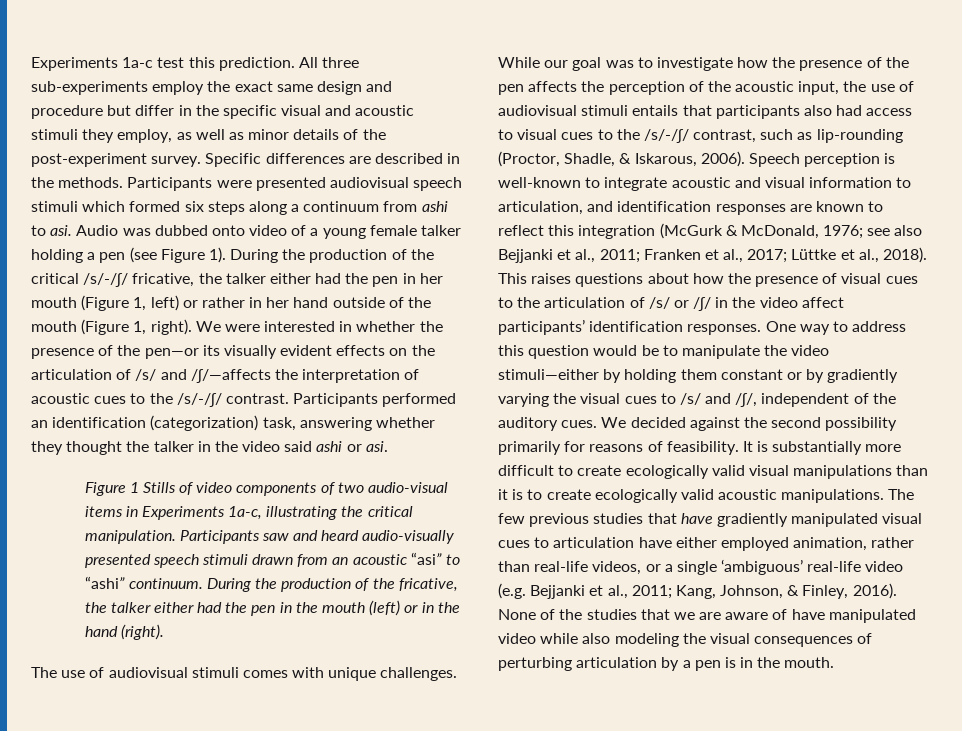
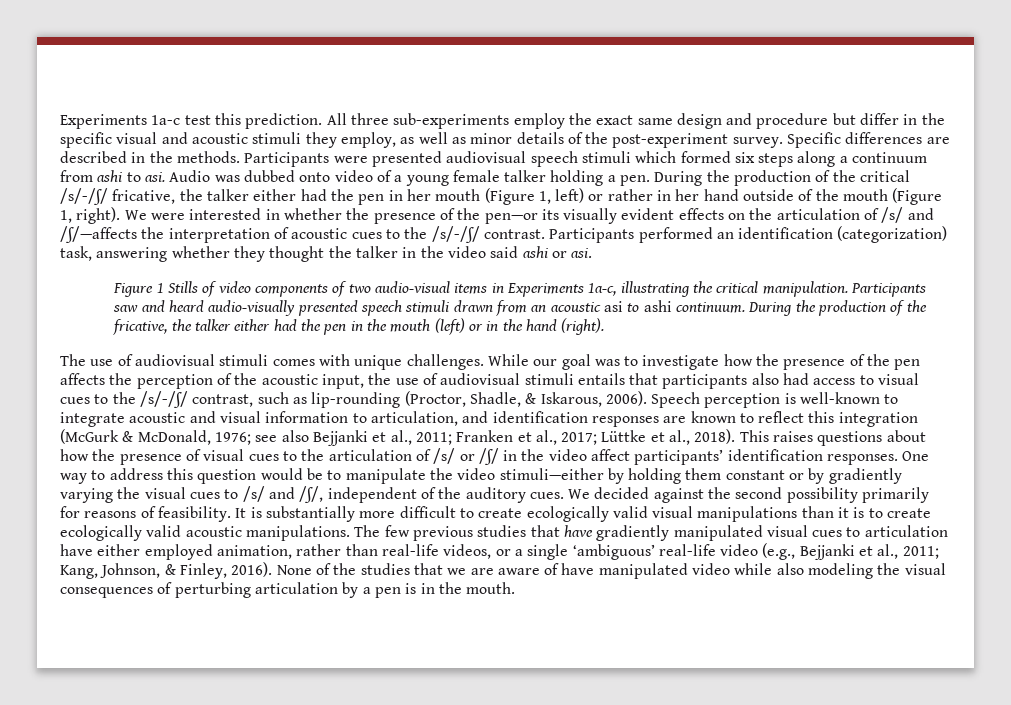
- Audio was dubbed onto video of a young female talker holding a pen (see Figure 1).
+ Audio was dubbed onto video of a young female talker holding a pen.
- Participants saw and heard audio-visually presented speech stimuli drawn from an acoustic “asi” to “ashi” continuum.
+ Participants saw and heard audio-visually presented speech stimuli drawn from an acoustic asi to ashi continuum.
- The few previous studies that have gradiently manipulated visual cues to articulation have either employed animation, rather than real-life videos, or a single ‘ambiguous’ real-life video (e.g. Bejjanki et al., 2011; Kang, Johnson, & Finley, 2016).
+ The few previous studies that have gradiently manipulated visual cues to articulation have either employed animation, rather than real-life videos, or a single ‘ambiguous’ real-life video (e.g., Bejjanki et al., 2011; Kang, Johnson, & Finley, 2016).

